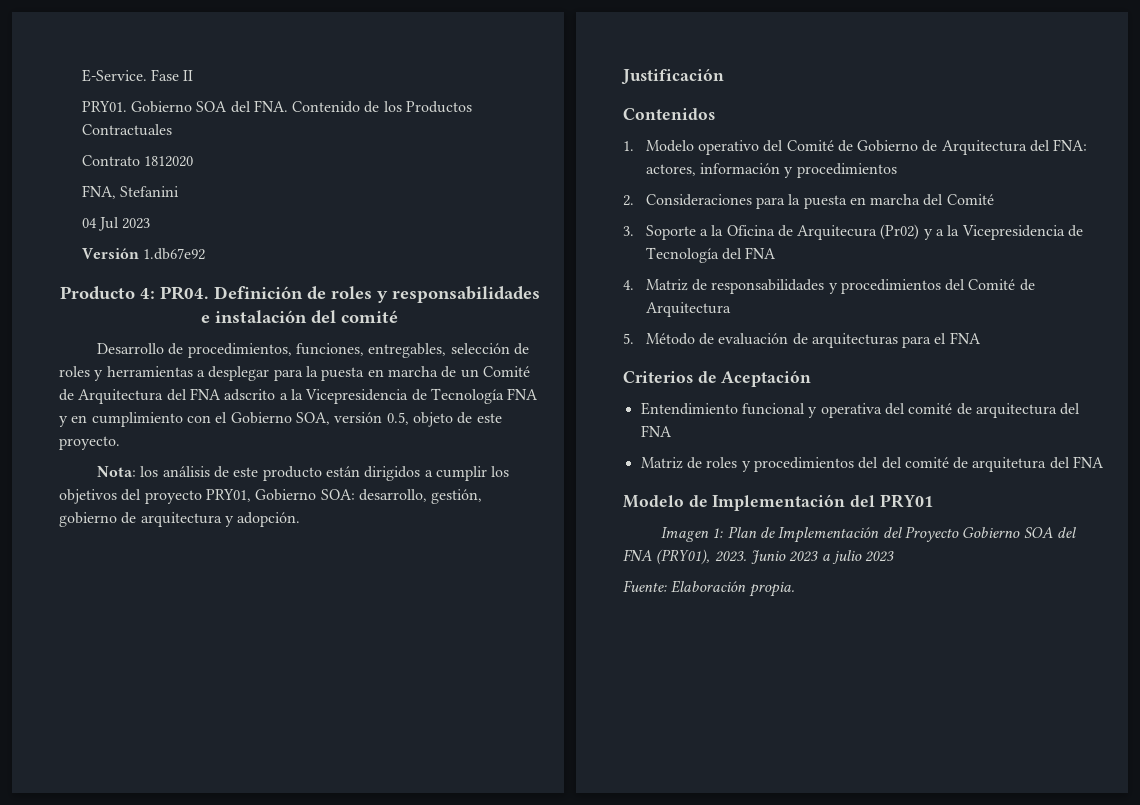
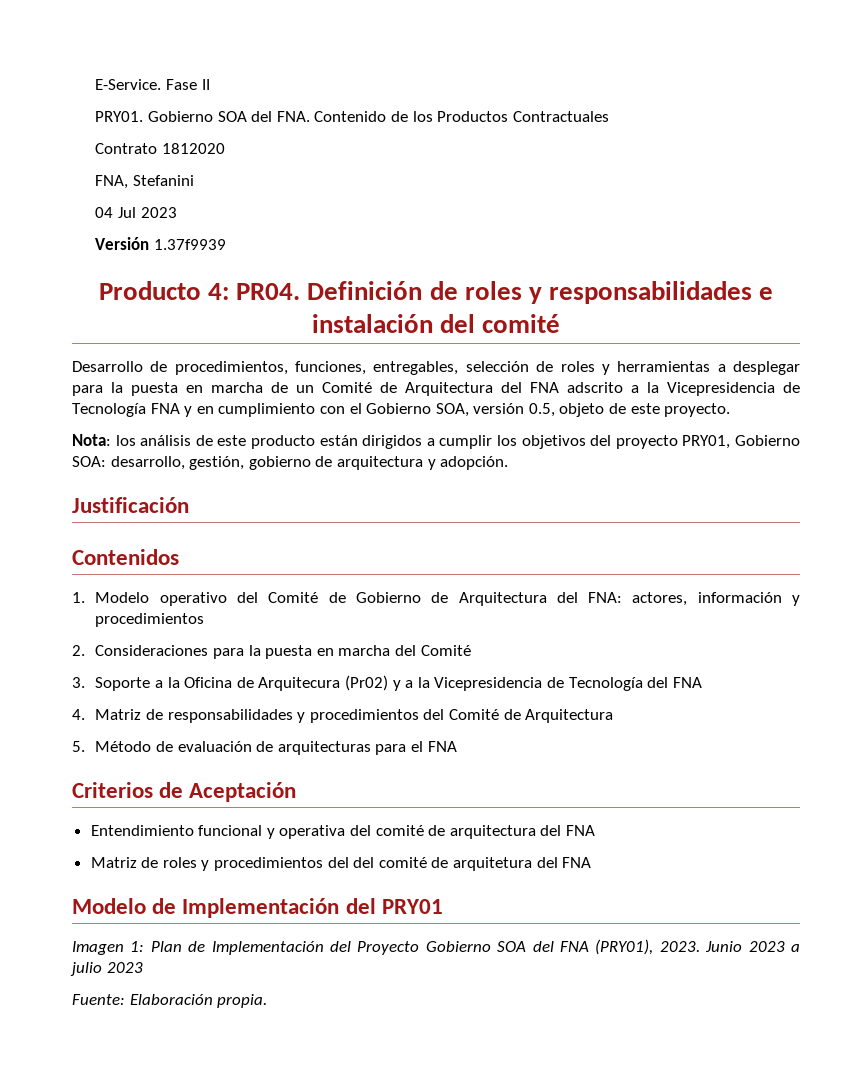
- Versión 1.db67e92
+ Versión 1.37f9939

